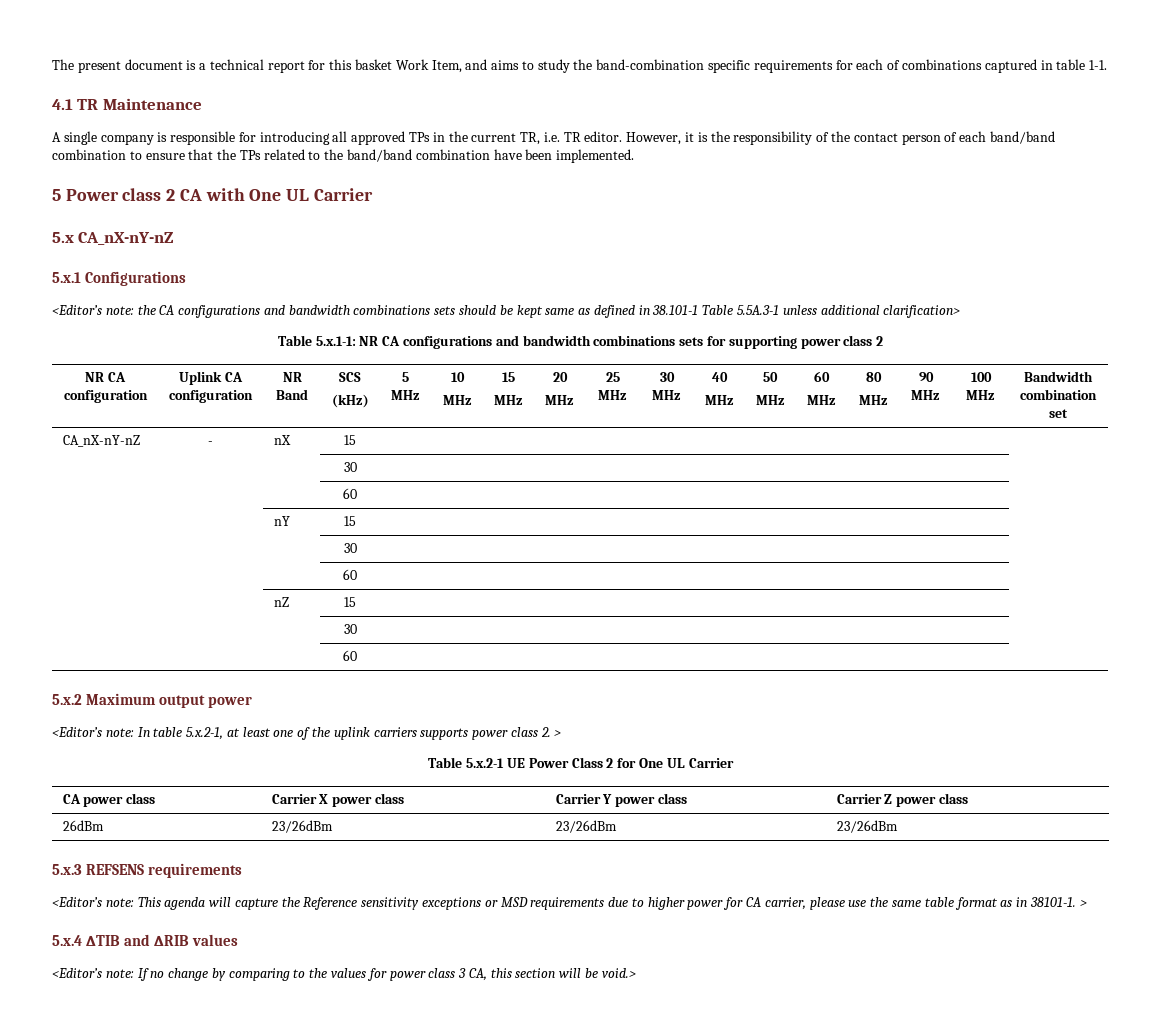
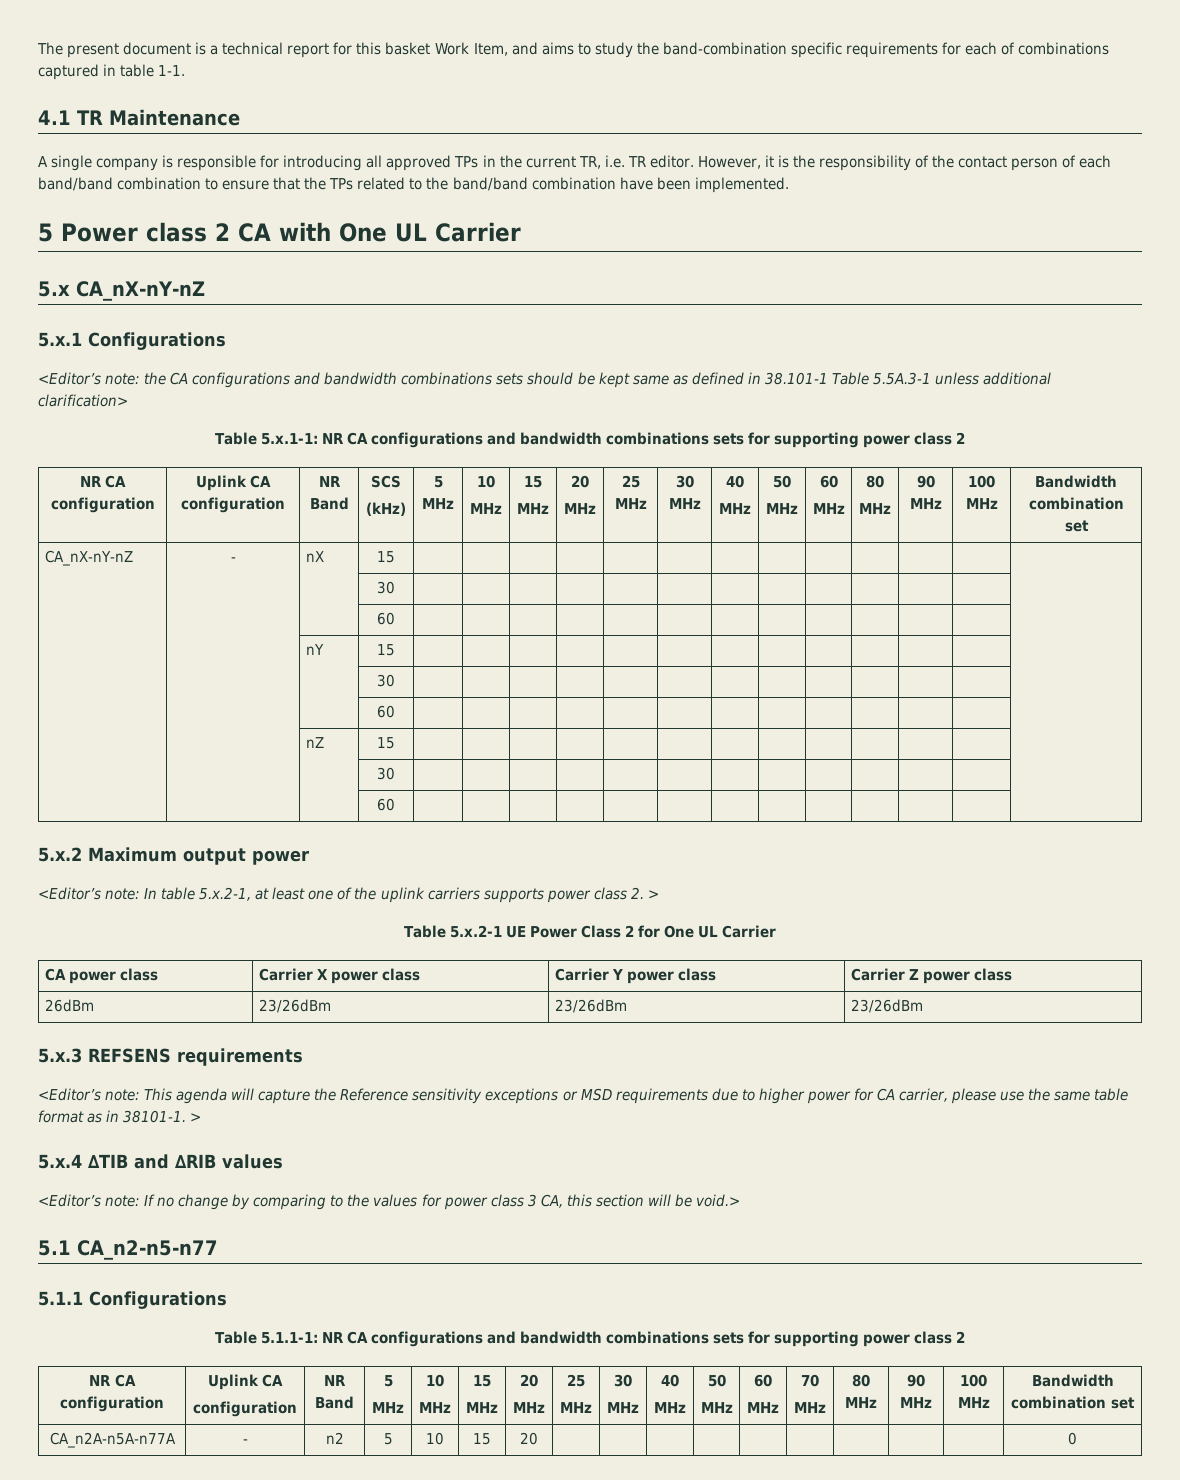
+ 5.1 CA_n2-n5-n77
+ 5.1.1 Configurations
+ Table 5.1.1-1: NR CA configurations and bandwidth combinations sets for supporting power class 2
+ NR CA configuration | Uplink CA
+ configuration | NR Band | 5
+ MHz | 10
+ MHz | 15
+ MHz | 20
+ MHz | 25
+ MHz | 30
+ MHz | 40
+ MHz | 50
+ MHz | 60
+ MHz | 70
+ MHz | 80 MHz | 90 MHz | 100 MHz | Bandwidth combination set
+ CA_n2A-n5A-n77A | - | n2 | 5 | 10 | 15 | 20 | | | | | | | | | | 0

